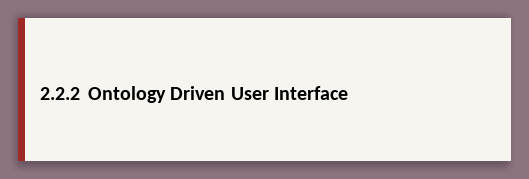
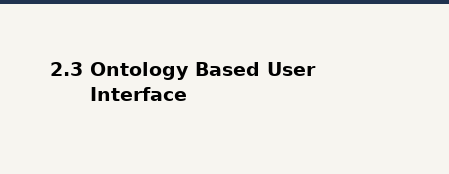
- 2.2.2 Ontology Driven User Interface
+ 2.3 Ontology Based User Interface

